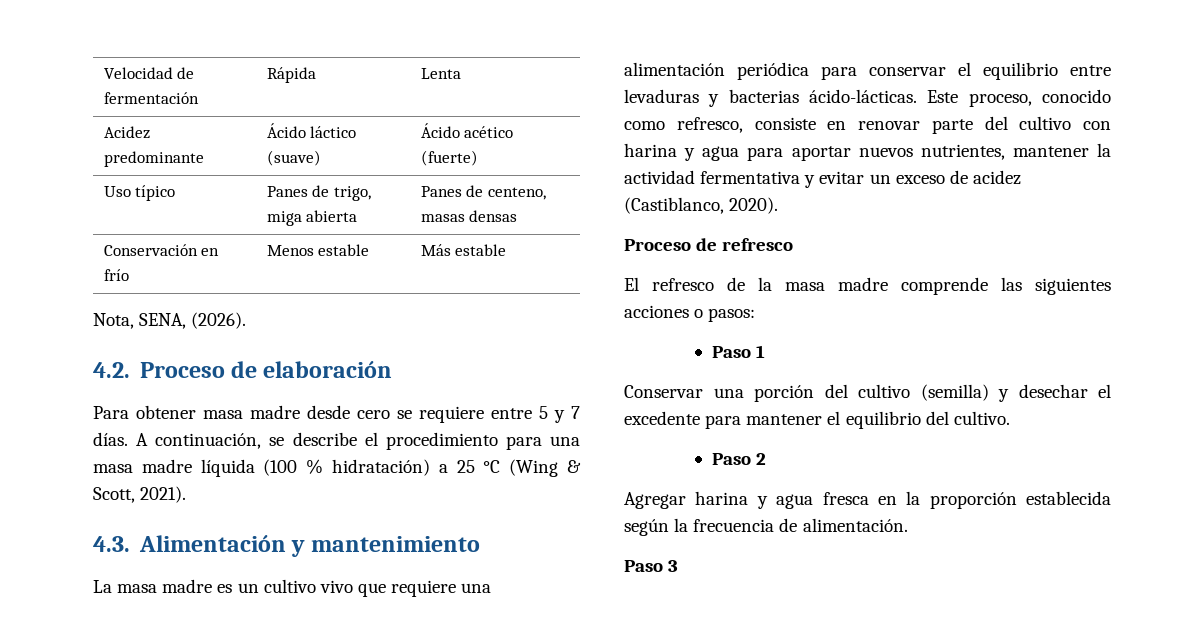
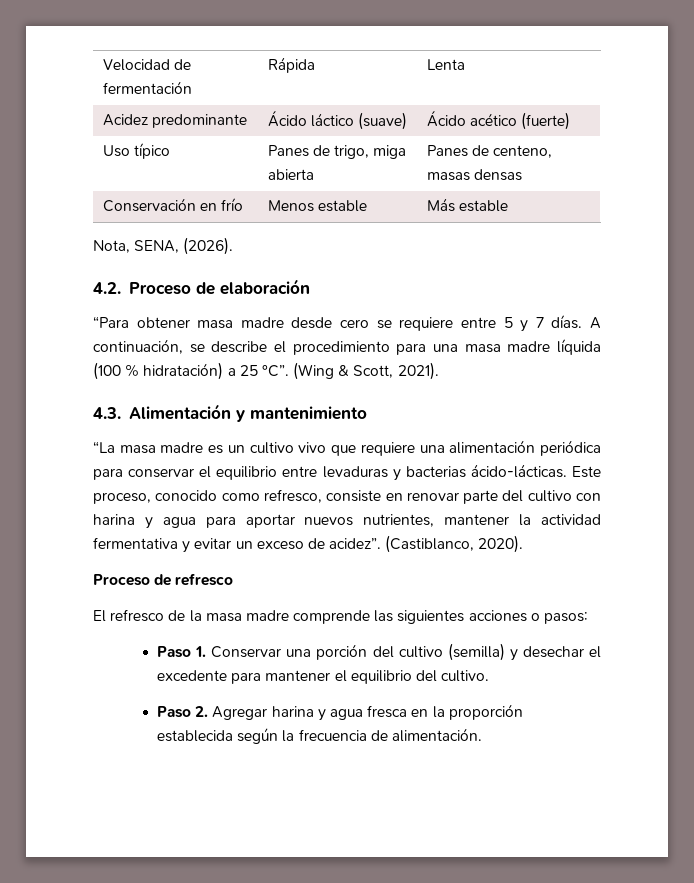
- Para obtener masa madre desde cero se requiere entre 5 y 7 días.
+ “Para obtener masa madre desde cero se requiere entre 5 y 7 días.
- A continuación, se describe el procedimiento para una masa madre líquida (100 % hidratación) a 25 °C (Wing & Scott, 2021).
+ A continuación, se describe el procedimiento para una masa madre líquida (100 % hidratación) a 25 °C”. (Wing & Scott, 2021).
- La masa madre es un cultivo vivo que requiere una alimentación periódica para conservar el equilibrio entre levaduras y bacterias ácido-lácticas.
+ “La masa madre es un cultivo vivo que requiere una alimentación periódica para conservar el equilibrio entre levaduras y bacterias ácido-lácticas.
- Este proceso, conocido como refresco, consiste en renovar parte del cultivo con harina y agua para aportar nuevos nutrientes, mantener la actividad fermentativa y evitar un exceso de acidez (Castiblanco, 2020).
+ Este proceso, conocido como refresco, consiste en renovar parte del cultivo con harina y agua para aportar nuevos nutrientes, mantener la actividad fermentativa y evitar un exceso de acidez”. (Castiblanco, 2020).
- Paso 1
- Conservar una porción del cultivo (semilla) y desechar el excedente para mantener el equilibrio del cultivo.
+ Paso 1. Conservar una porción del cultivo (semilla) y desechar el excedente para mantener el equilibrio del cultivo.
- Paso 2
- Agregar harina y agua fresca en la proporción establecida según la frecuencia de alimentación.
+ Paso 2. Agregar harina y agua fresca en la proporción establecida según la frecuencia de alimentación.
- Paso 3

